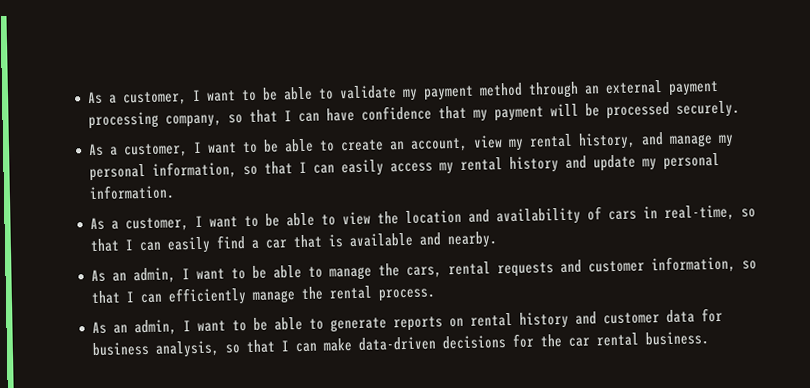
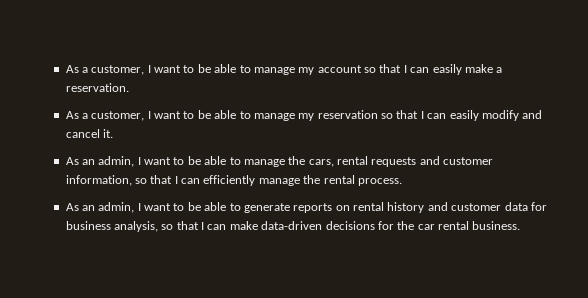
- As a customer, I want to be able to validate my payment method through an external payment processing company, so that I can have confidence that my payment will be processed securely.
- As a customer, I want to be able to create an account, view my rental history, and manage my personal information, so that I can easily access my rental history and update my personal information.
- As a customer, I want to be able to view the location and availability of cars in real-time, so that I can easily find a car that is available and nearby.
+ As a customer, I want to be able to manage my account so that I can easily make a reservation.
+ As a customer, I want to be able to manage my reservation so that I can easily modify and cancel it.

